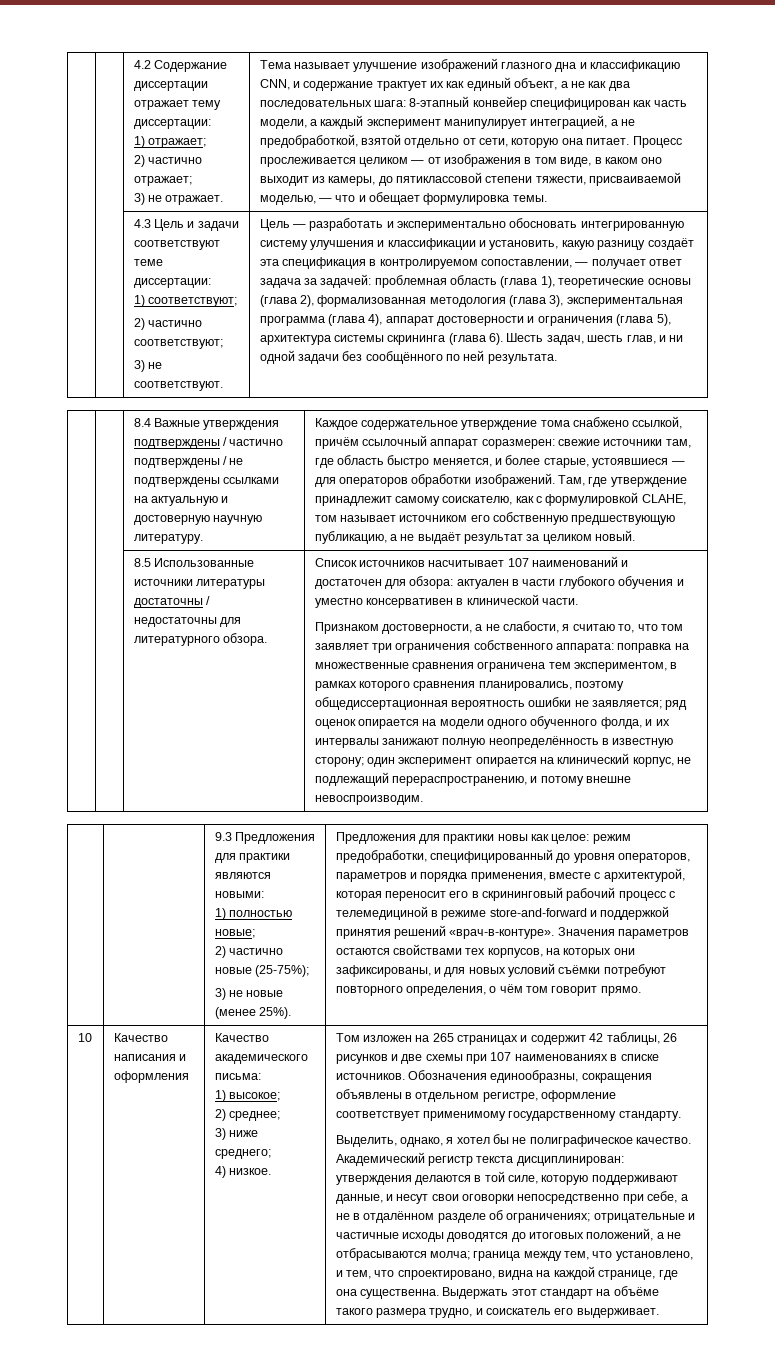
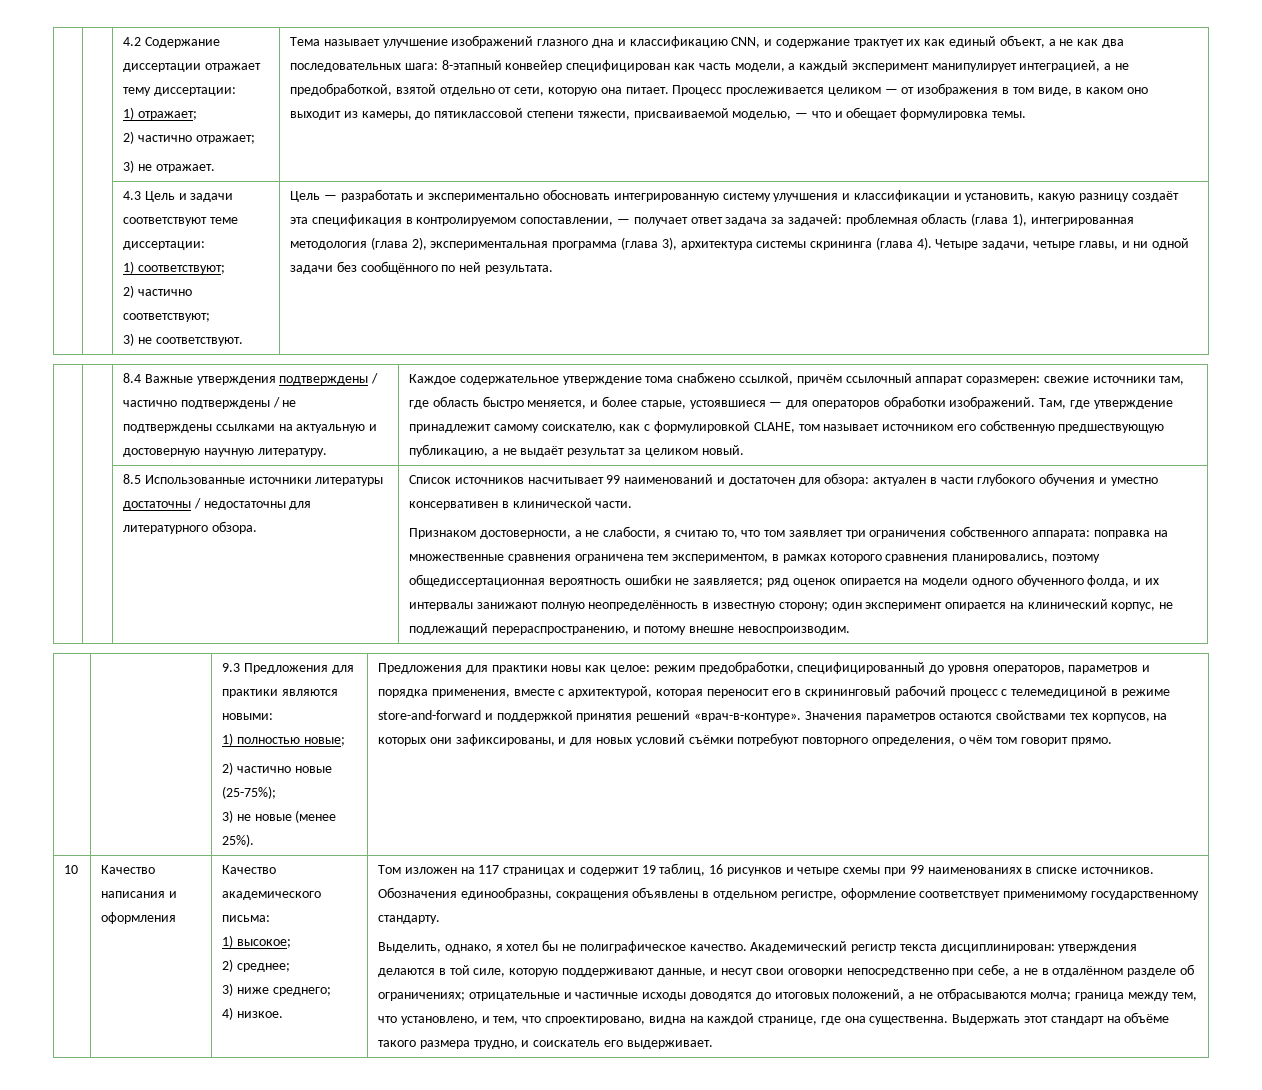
- Цель — разработать и экспериментально обосновать интегрированную систему улучшения и классификации и установить, какую разницу создаёт эта спецификация в контролируемом сопоставлении, — получает ответ задача за задачей: проблемная область (глава 1), теоретические основы (глава 2), формализованная методология (глава 3), экспериментальная программа (глава 4), аппарат достоверности и ограничения (глава 5), архитектура системы скрининга (глава 6). Шесть задач, шесть глав, и ни одной задачи без сообщённого по ней результата.
+ Цель — разработать и экспериментально обосновать интегрированную систему улучшения и классификации и установить, какую разницу создаёт эта спецификация в контролируемом сопоставлении, — получает ответ задача за задачей: проблемная область (глава 1), интегрированная методология (глава 2), экспериментальная программа (глава 3), архитектура системы скрининга (глава 4). Четыре задачи, четыре главы, и ни одной задачи без сообщённого по ней результата.
- Список источников насчитывает 107 наименований и достаточен для обзора: актуален в части глубокого обучения и уместно консервативен в клинической части.
+ Список источников насчитывает 99 наименований и достаточен для обзора: актуален в части глубокого обучения и уместно консервативен в клинической части.
- Том изложен на 265 страницах и содержит 42 таблицы, 26 рисунков и две схемы при 107 наименованиях в списке источников.
+ Том изложен на 117 страницах и содержит 19 таблиц, 16 рисунков и четыре схемы при 99 наименованиях в списке источников.

